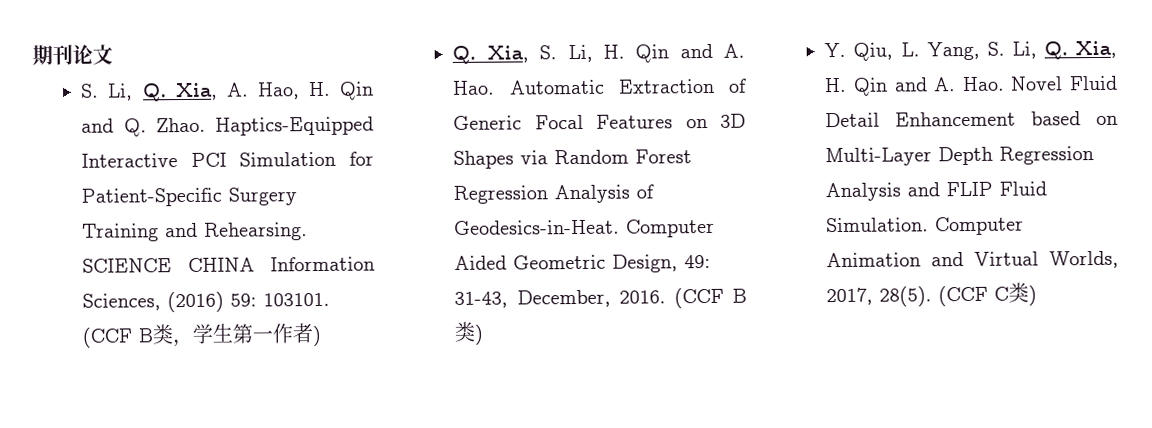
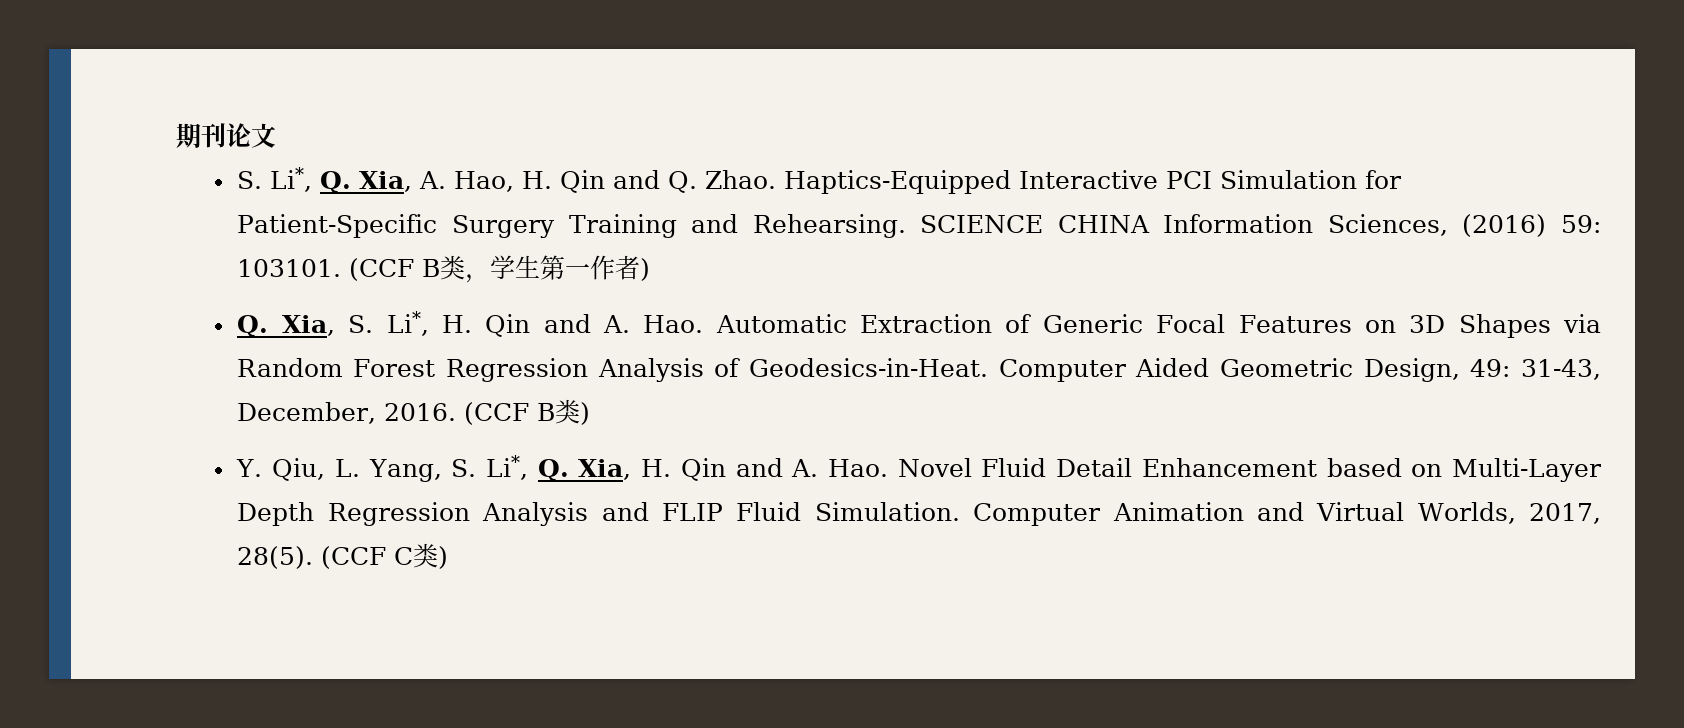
- S. Li, Q. Xia, A. Hao, H. Qin and Q. Zhao.
+ S. Li*, Q. Xia, A. Hao, H. Qin and Q. Zhao.
- Q. Xia, S. Li, H. Qin and A. Hao. Automatic Extraction of Generic Focal Features on 3D Shapes via Random Forest Regression Analysis of Geodesics-in-Heat.
+ Q. Xia, S. Li*, H. Qin and A. Hao. Automatic Extraction of Generic Focal Features on 3D Shapes via Random Forest Regression Analysis of Geodesics-in-Heat.
- Y. Qiu, L. Yang, S. Li, Q. Xia, H. Qin and A. Hao. Novel Fluid Detail Enhancement based on Multi-Layer Depth Regression Analysis and FLIP Fluid Simulation.
+ Y. Qiu, L. Yang, S. Li*, Q. Xia, H. Qin and A. Hao. Novel Fluid Detail Enhancement based on Multi-Layer Depth Regression Analysis and FLIP Fluid Simulation.

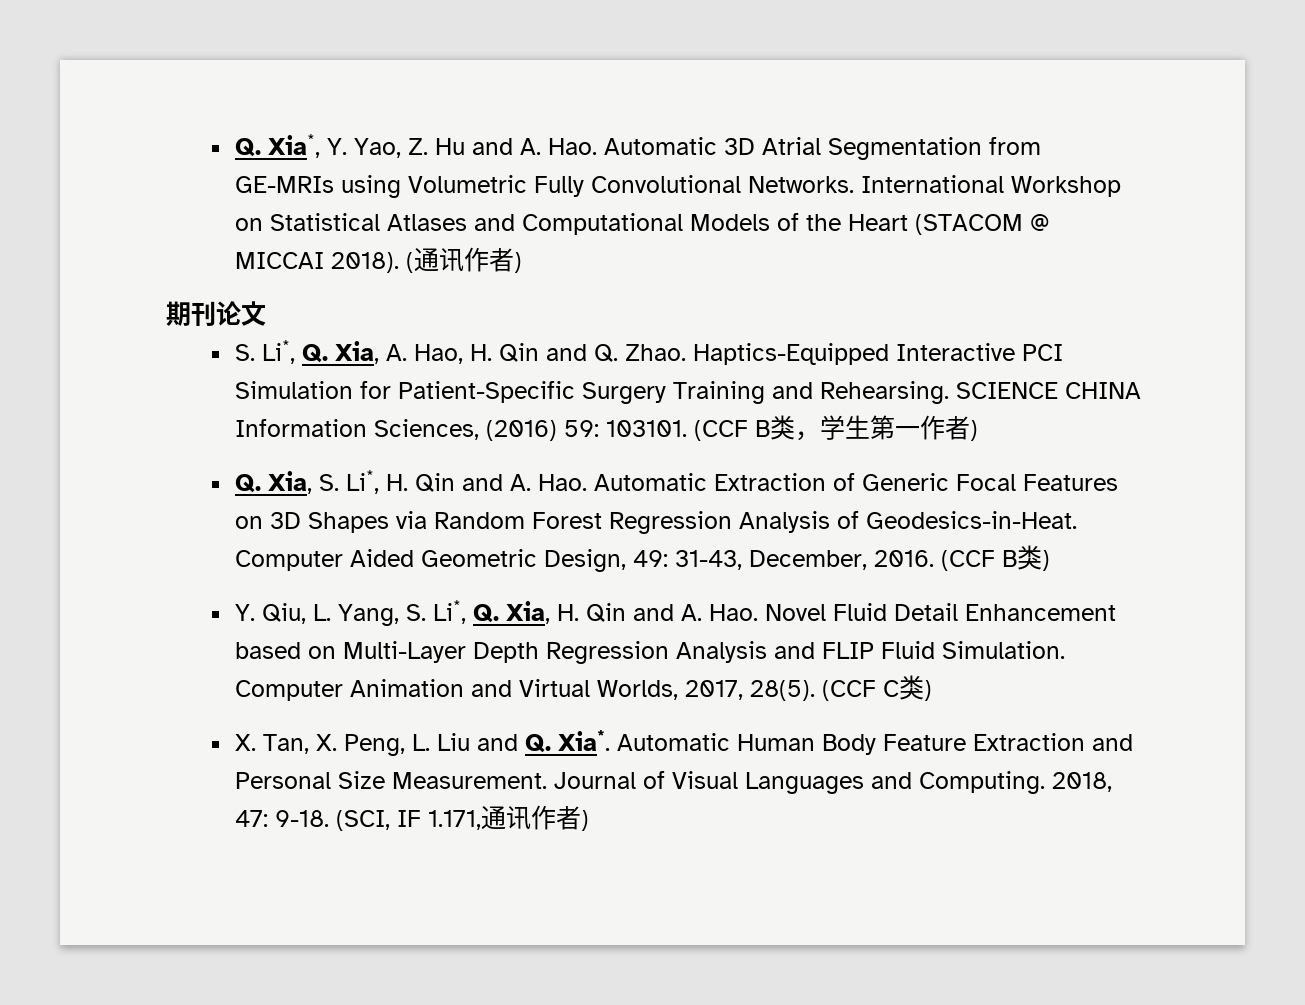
+ Q. Xia*, Y. Yao, Z. Hu and A. Hao. Automatic 3D Atrial Segmentation from GE-MRIs using Volumetric Fully Convolutional Networks. International Workshop on Statistical Atlases and Computational Models of the Heart (STACOM @ MICCAI 2018). (通讯作者)
+ X. Tan, X. Peng, L. Liu and Q. Xia*. Automatic Human Body Feature Extraction and Personal Size Measurement. Journal of Visual Languages and Computing. 2018, 47: 9-18. (SCI, IF 1.171,通讯作者)

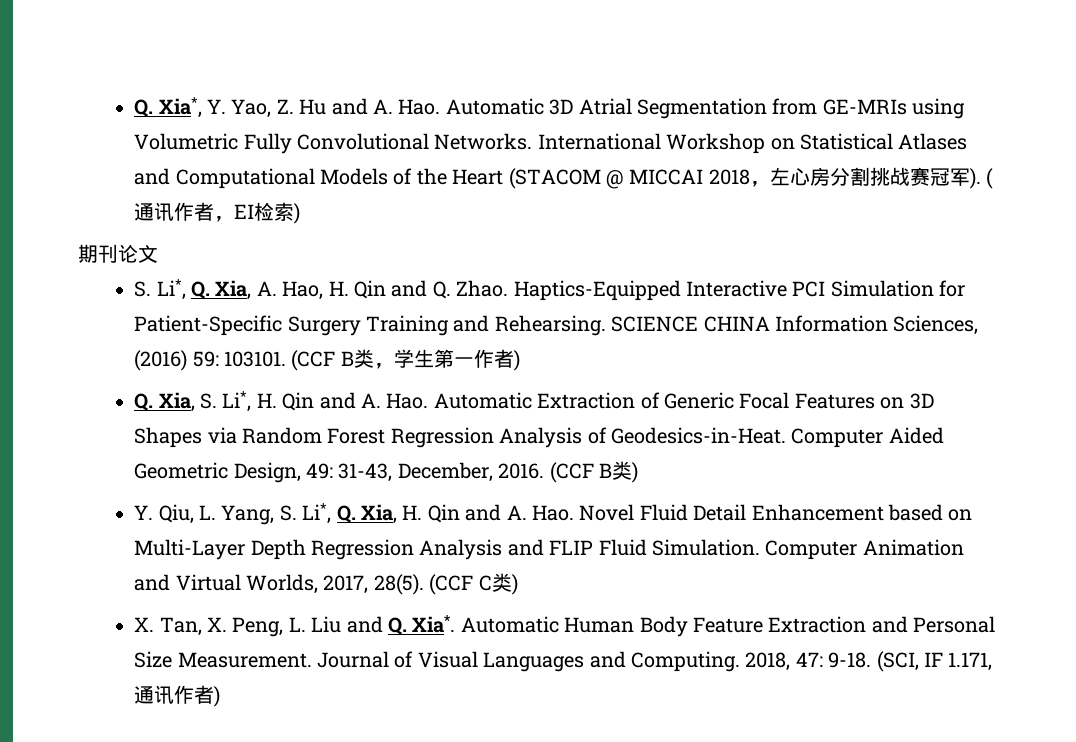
- International Workshop on Statistical Atlases and Computational Models of the Heart (STACOM @ MICCAI 2018).
+ International Workshop on Statistical Atlases and Computational Models of the Heart (STACOM @ MICCAI 2018，左心房分割挑战赛冠军).
- (通讯作者)
+ (通讯作者，EI检索)

